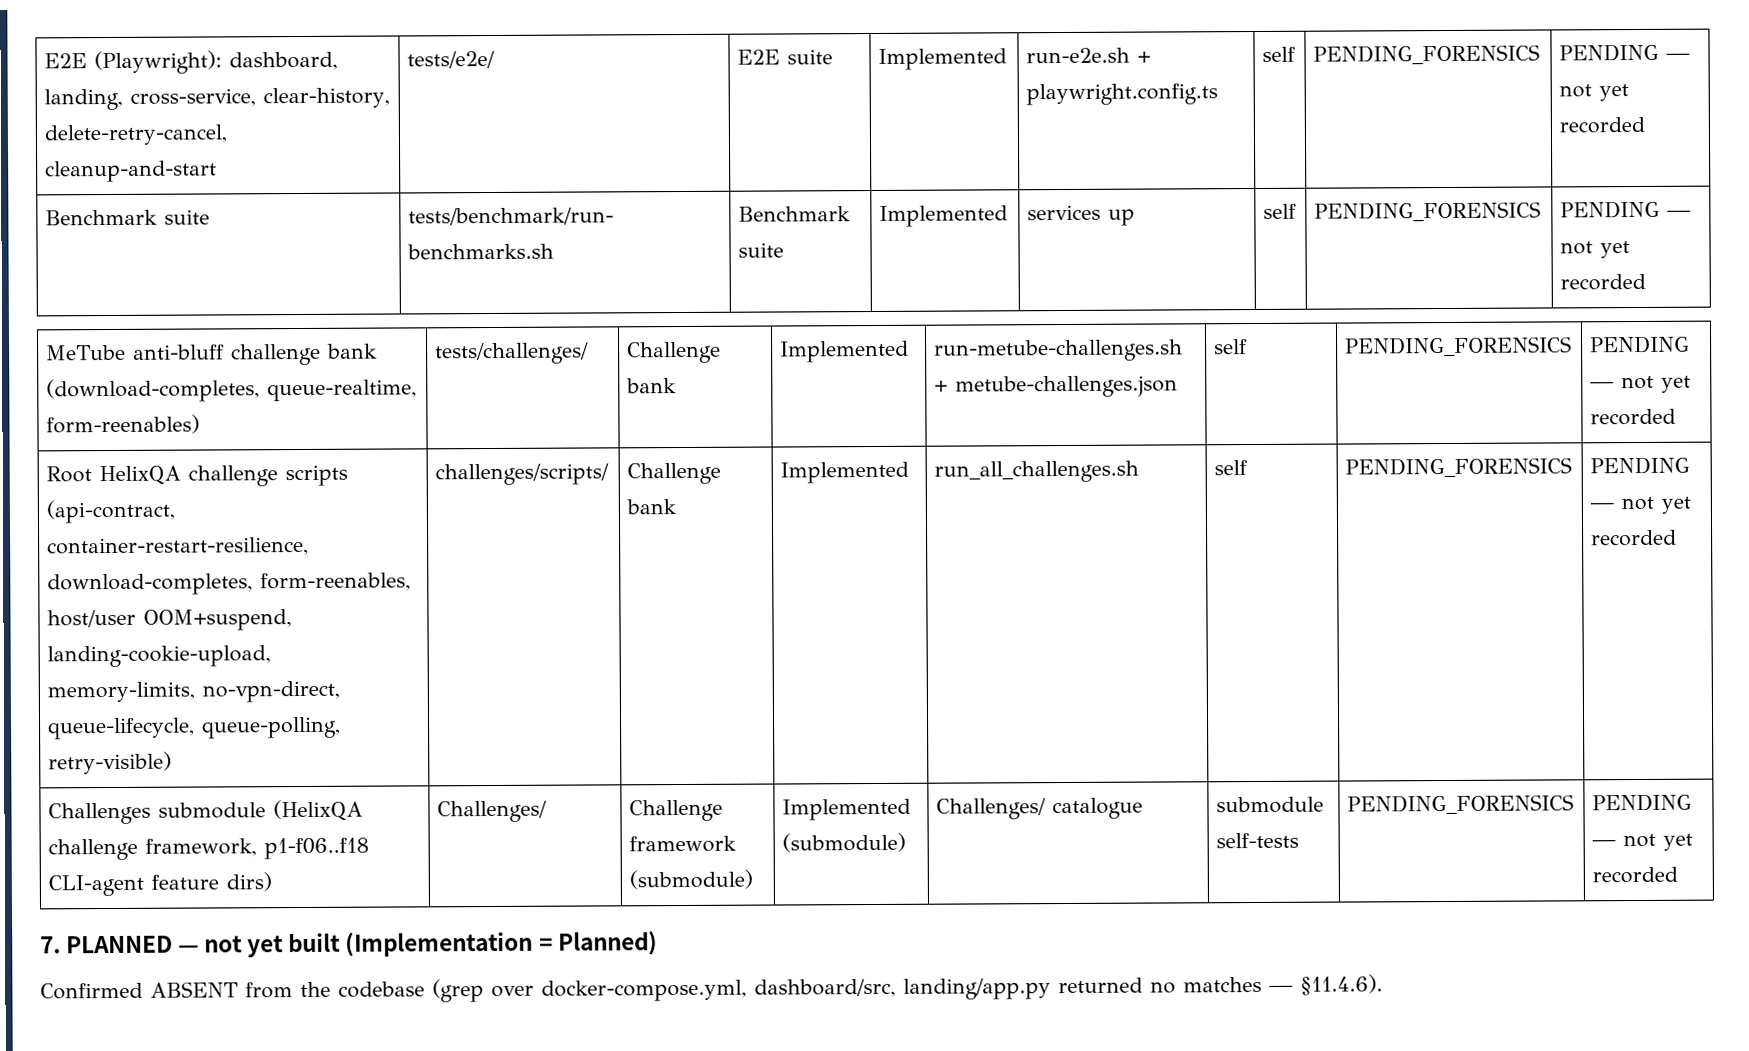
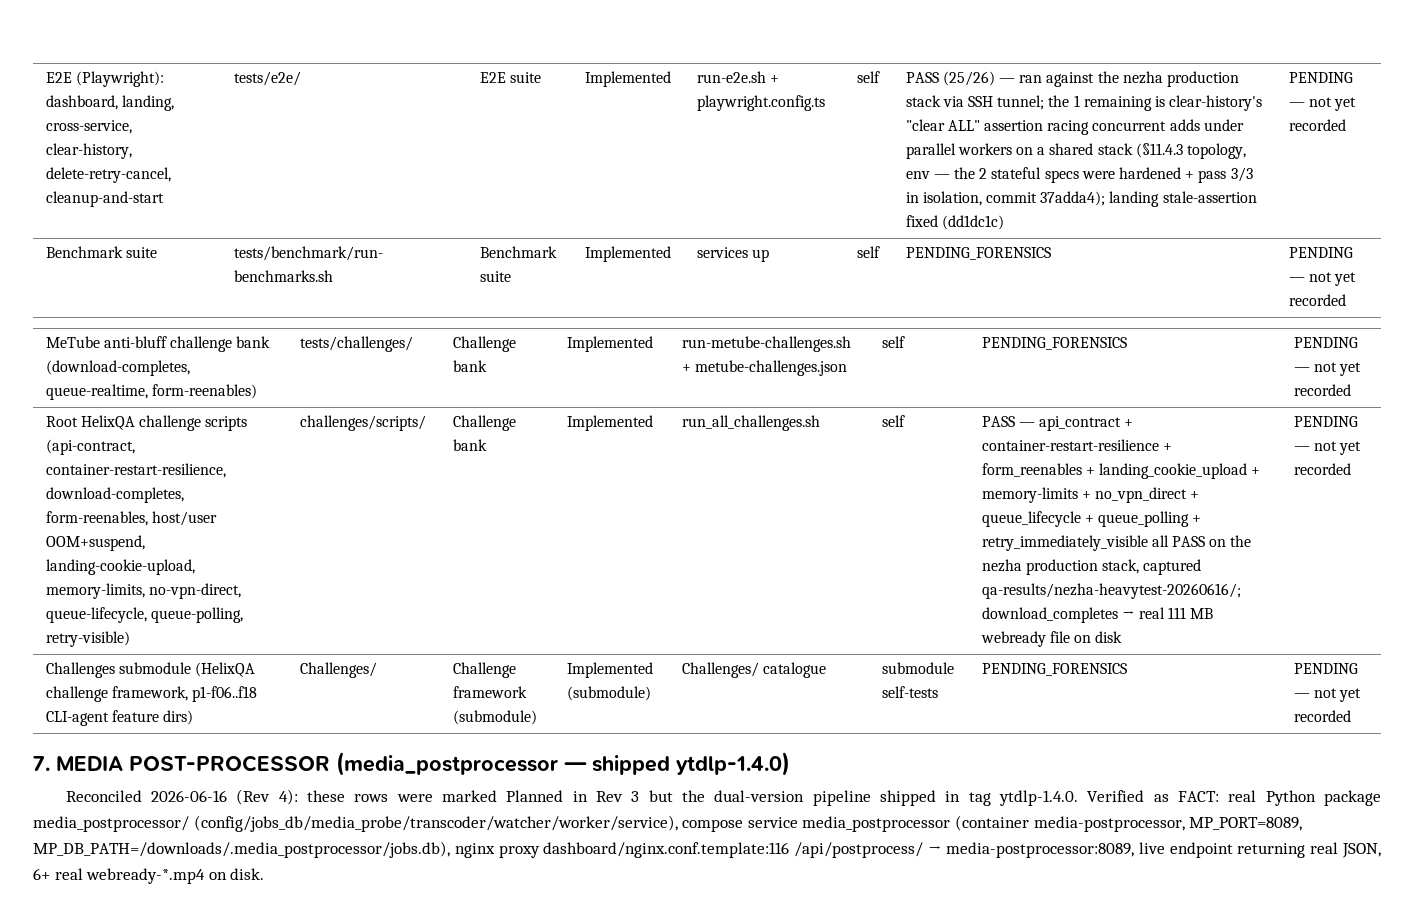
- run-e2e.sh + playwright.config.ts | self | PENDING_FORENSICS
+ run-e2e.sh + playwright.config.ts | self | PASS (25/26) — ran against the nezha production stack via SSH tunnel; the 1 remaining is clear-history's "clear ALL" assertion racing concurrent adds under parallel workers on a shared stack (§11.4.3 topology, env — the 2 stateful specs were hardened + pass 3/3 in isolation, commit 37adda4); landing stale-assertion fixed (dd1dc1c)
- run_all_challenges.sh | self | PENDING_FORENSICS
+ run_all_challenges.sh | self | PASS — api_contract + container-restart-resilience + form_reenables + landing_cookie_upload + memory-limits + no_vpn_direct + queue_lifecycle + queue_polling + retry_immediately_visible all PASS on the nezha production stack, captured qa-results/nezha-heavytest-20260616/; download_completes → real 111 MB webready file on disk
- 7. PLANNED — not yet built (Implementation = Planned)
- Confirmed ABSENT from the codebase (grep over docker-compose.yml, dashboard/src, landing/app.py returned no matches — §11.4.6).
+ 7. MEDIA POST-PROCESSOR (media_postprocessor — shipped ytdlp-1.4.0)
+ Reconciled 2026-06-16 (Rev 4): these rows were marked Planned in Rev 3 but the dual-version pipeline shipped in tag ytdlp-1.4.0. Verified as FACT: real Python package media_postprocessor/ (config/jobs_db/media_probe/transcoder/watcher/worker/service), compose service media_postprocessor (container media-postprocessor, MP_PORT=8089, MP_DB_PATH=/downloads/.media_postprocessor/jobs.db), nginx proxy dashboard/nginx.conf.template:116 /api/postprocess/ → media-postprocessor:8089, live endpoint returning real JSON, 6+ real webready-*.mp4 on disk.

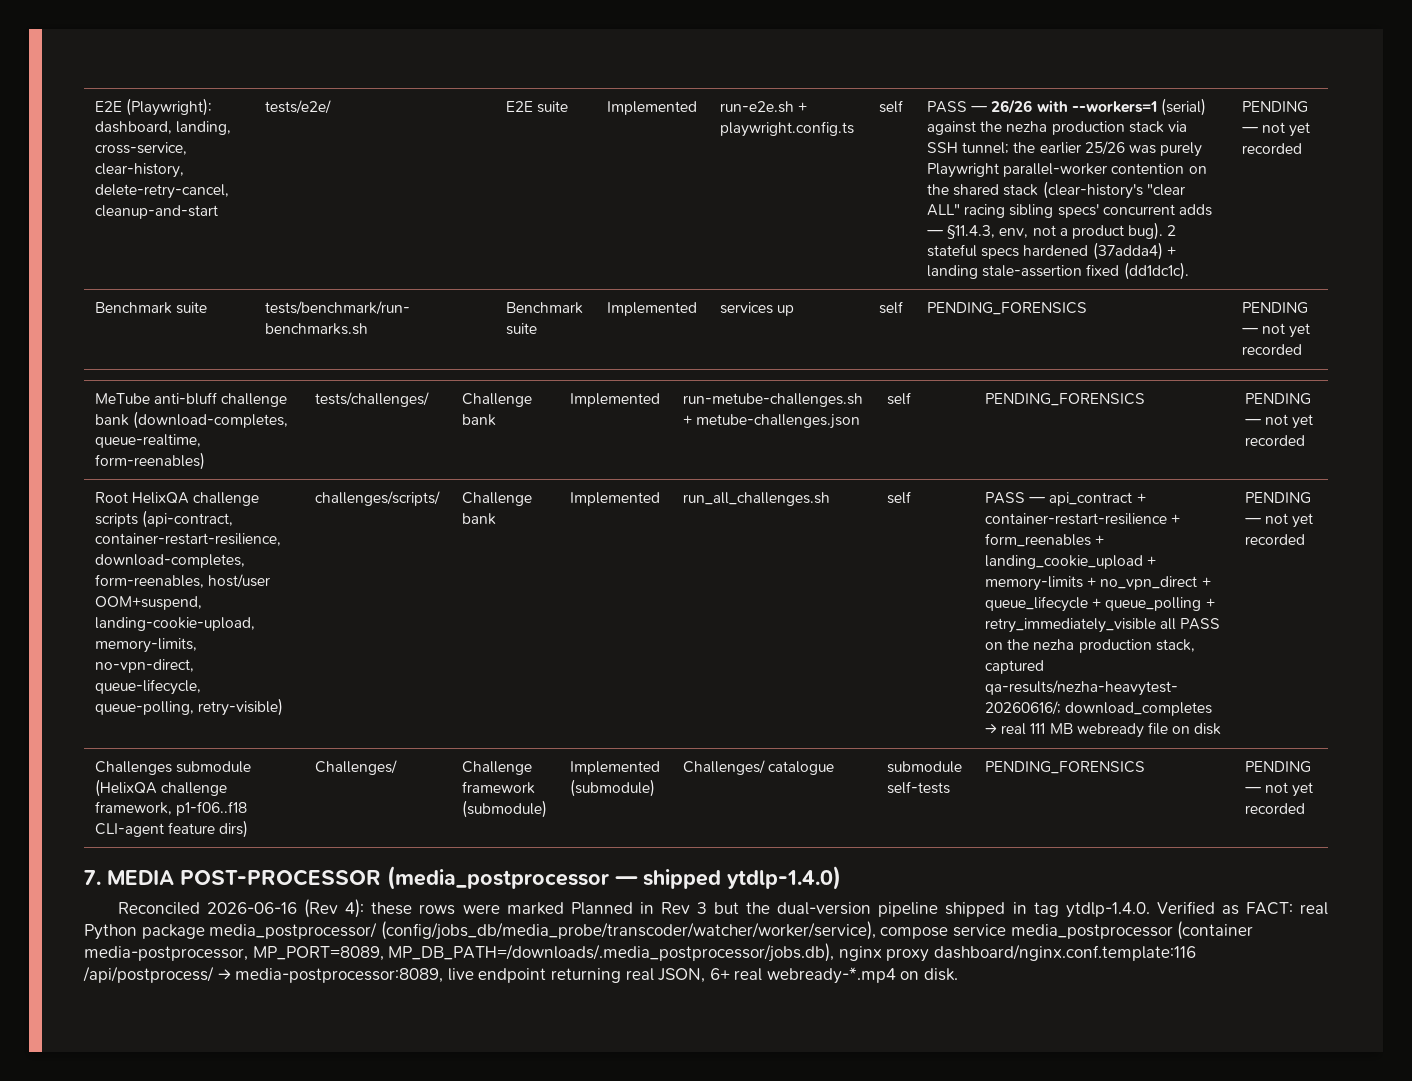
- PASS (25/26) — ran against the nezha production stack via SSH tunnel; the 1 remaining is clear-history's "clear ALL" assertion racing concurrent adds under parallel workers on a shared stack (§11.4.3 topology, env — the 2 stateful specs were hardened + pass 3/3 in isolation, commit 37adda4); landing stale-assertion fixed (dd1dc1c)
+ PASS — 26/26 with --workers=1 (serial) against the nezha production stack via SSH tunnel; the earlier 25/26 was purely Playwright parallel-worker contention on the shared stack (clear-history's "clear ALL" racing sibling specs' concurrent adds — §11.4.3, env, not a product bug). 2 stateful specs hardened (37adda4) + landing stale-assertion fixed (dd1dc1c).

